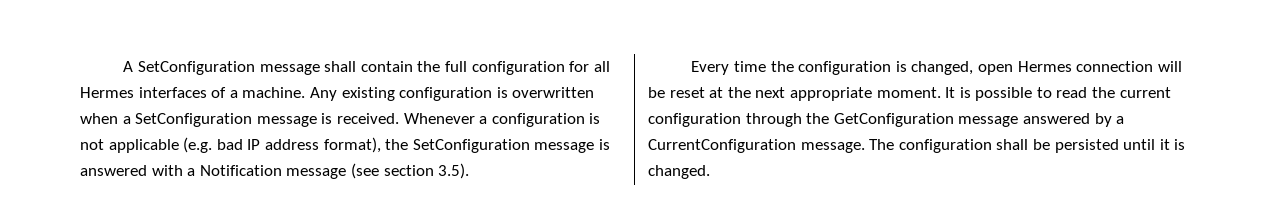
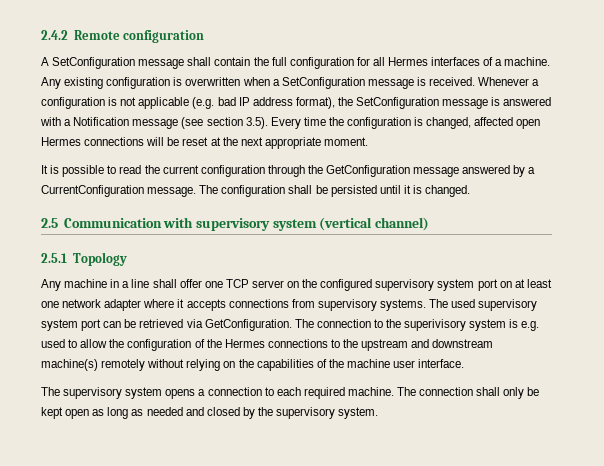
+ 2.4.2 Remote configuration
- Whenever a configuration is not applicable (e.g. bad IP address format), the SetConfiguration message is answered with a Notification message (see section 3.5).
- Every time the configuration is changed, open Hermes connection will be reset at the next appropriate moment. It is possible to read the current configuration through the GetConfiguration message answered by a CurrentConfiguration message.
+ Whenever a configuration is not applicable (e.g. bad IP address format), the SetConfiguration message is answered with a Notification message (see section 3.5). Every time the configuration is changed, affected open Hermes connections will be reset at the next appropriate moment.
+ It is possible to read the current configuration through the GetConfiguration message answered by a CurrentConfiguration message.
+ 2.5 Communication with supervisory system (vertical channel)
+ 2.5.1 Topology
+ Any machine in a line shall offer one TCP server on the configured supervisory system port on at least one network adapter where it accepts connections from supervisory systems. The used supervisory system port can be retrieved via GetConfiguration. The connection to the superivisory system is e.g. used to allow the configuration of the Hermes connections to the upstream and downstream machine(s) remotely without relying on the capabilities of the machine user interface.
+ The supervisory system opens a connection to each required machine. The connection shall only be kept open as long as needed and closed by the supervisory system.

